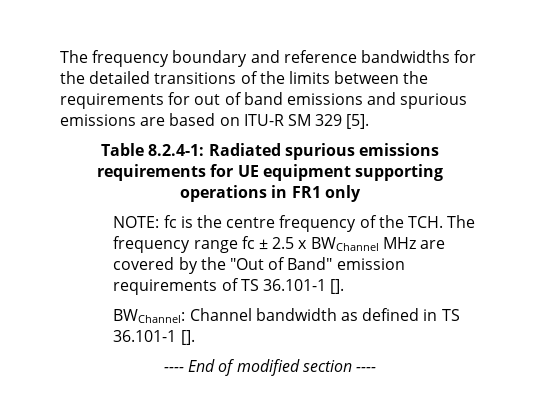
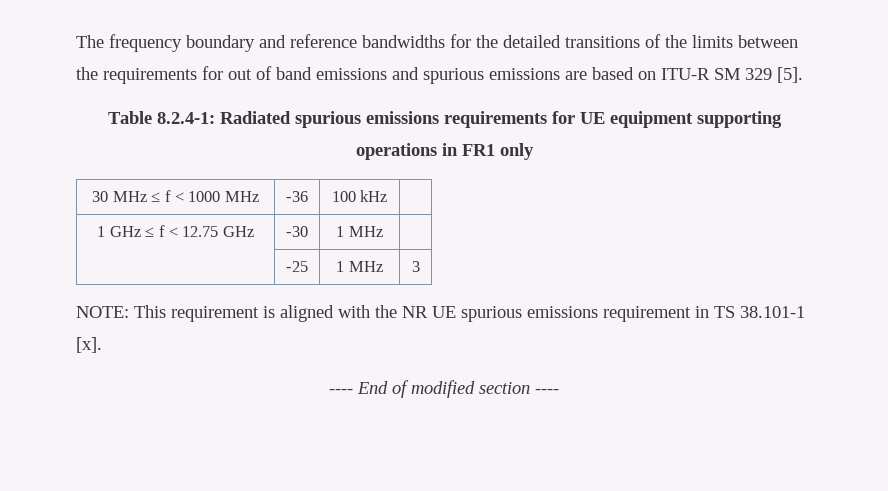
- NOTE: fc is the centre frequency of the TCH. The frequency range fc ± 2.5 x BWChannel MHz are covered by the "Out of Band" emission requirements of TS 36.101-1 [].
- BWChannel: Channel bandwidth as defined in TS 36.101-1 [].
+ 30 MHz ≤ f < 1000 MHz | -36 | 100 kHz |
+ 1 GHz ≤ f < 12.75 GHz | -30 | 1 MHz |
+ | -25 | 1 MHz | 3
+ NOTE: This requirement is aligned with the NR UE spurious emissions requirement in TS 38.101-1 [x].

